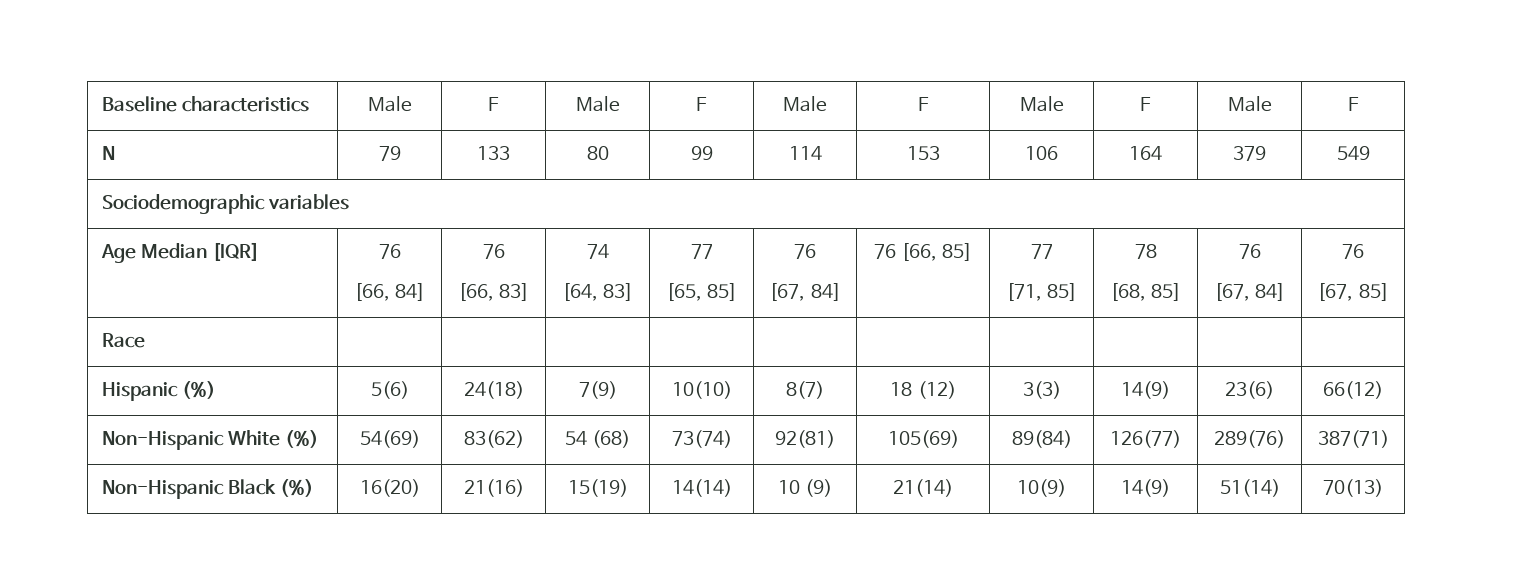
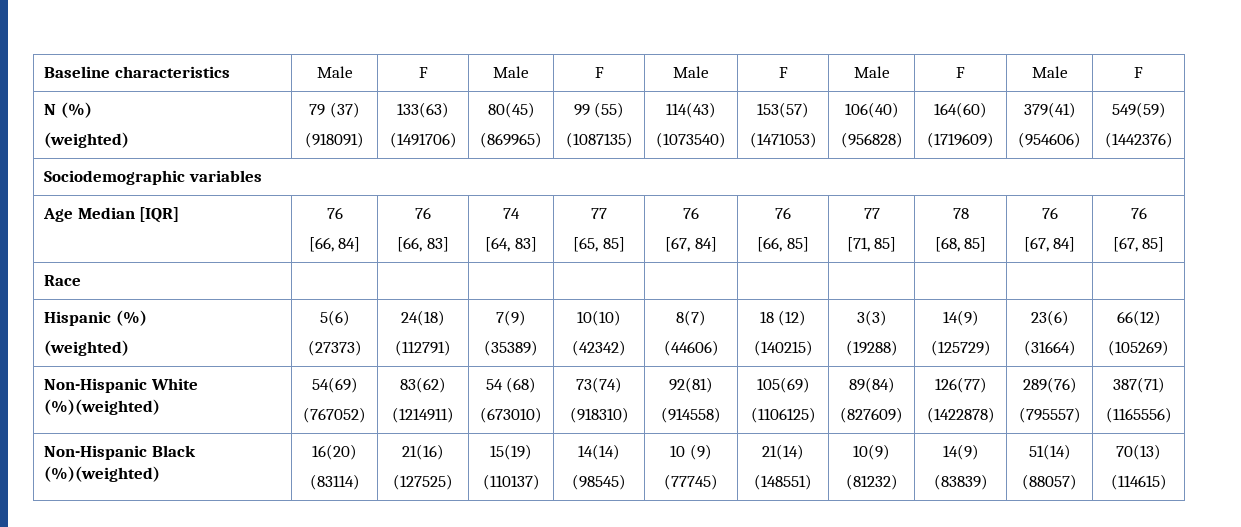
- N | 79 | 133 | 80 | 99 | 114 | 153 | 106 | 164 | 379 | 549
+ N (%)
+ (weighted) | 79 (37)
+ (918091) | 133(63)
+ (1491706) | 80(45)
+ (869965) | 99 (55)
+ (1087135) | 114(43)
+ (1073540) | 153(57)
+ (1471053) | 106(40)
+ (956828) | 164(60)
+ (1719609) | 379(41)
+ (954606) | 549(59)
+ (1442376)
  Age Median [IQR] | 76
  [66, 84] | 76
  [66, 83] | 74
  [64, 83] | 77
  [65, 85] | 76
- [67, 84] | 76 [66, 85] | 77
+ [67, 84] | 76
+ [66, 85] | 77
- Hispanic (%) | 5(6) | 24(18) | 7(9) | 10(10) | 8(7) | 18 (12) | 3(3) | 14(9) | 23(6) | 66(12)
+ Hispanic (%)
+ (weighted) | 5(6)
+ (27373) | 24(18)
+ (112791) | 7(9)
+ (35389) | 10(10)
+ (42342) | 8(7)
+ (44606) | 18 (12)
+ (140215) | 3(3)
+ (19288) | 14(9)
+ (125729) | 23(6)
+ (31664) | 66(12)
+ (105269)
- Non-Hispanic White (%) | 54(69) | 83(62) | 54 (68) | 73(74) | 92(81) | 105(69) | 89(84) | 126(77) | 289(76) | 387(71)
+ Non-Hispanic White (%)(weighted) | 54(69)
+ (767052) | 83(62)
+ (1214911) | 54 (68)
+ (673010) | 73(74)
+ (918310) | 92(81)
+ (914558) | 105(69)
+ (1106125) | 89(84)
+ (827609) | 126(77)
+ (1422878) | 289(76)
+ (795557) | 387(71)
+ (1165556)
- Non-Hispanic Black (%) | 16(20) | 21(16) | 15(19) | 14(14) | 10 (9) | 21(14) | 10(9) | 14(9) | 51(14) | 70(13)
+ Non-Hispanic Black (%)(weighted) | 16(20)
+ (83114) | 21(16)
+ (127525) | 15(19)
+ (110137) | 14(14)
+ (98545) | 10 (9)
+ (77745) | 21(14)
+ (148551) | 10(9)
+ (81232) | 14(9)
+ (83839) | 51(14)
+ (88057) | 70(13)
+ (114615)

